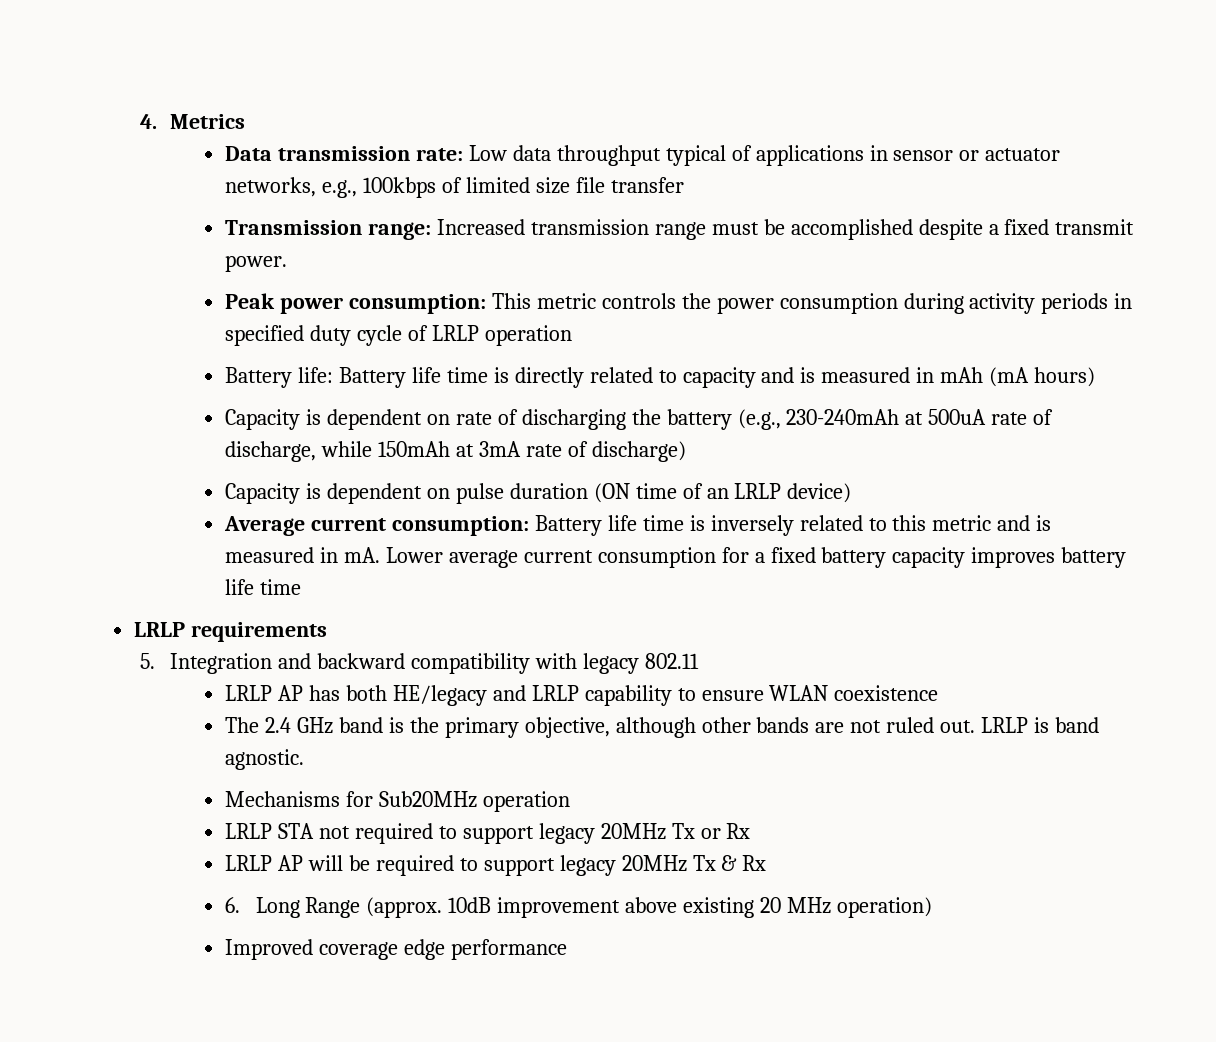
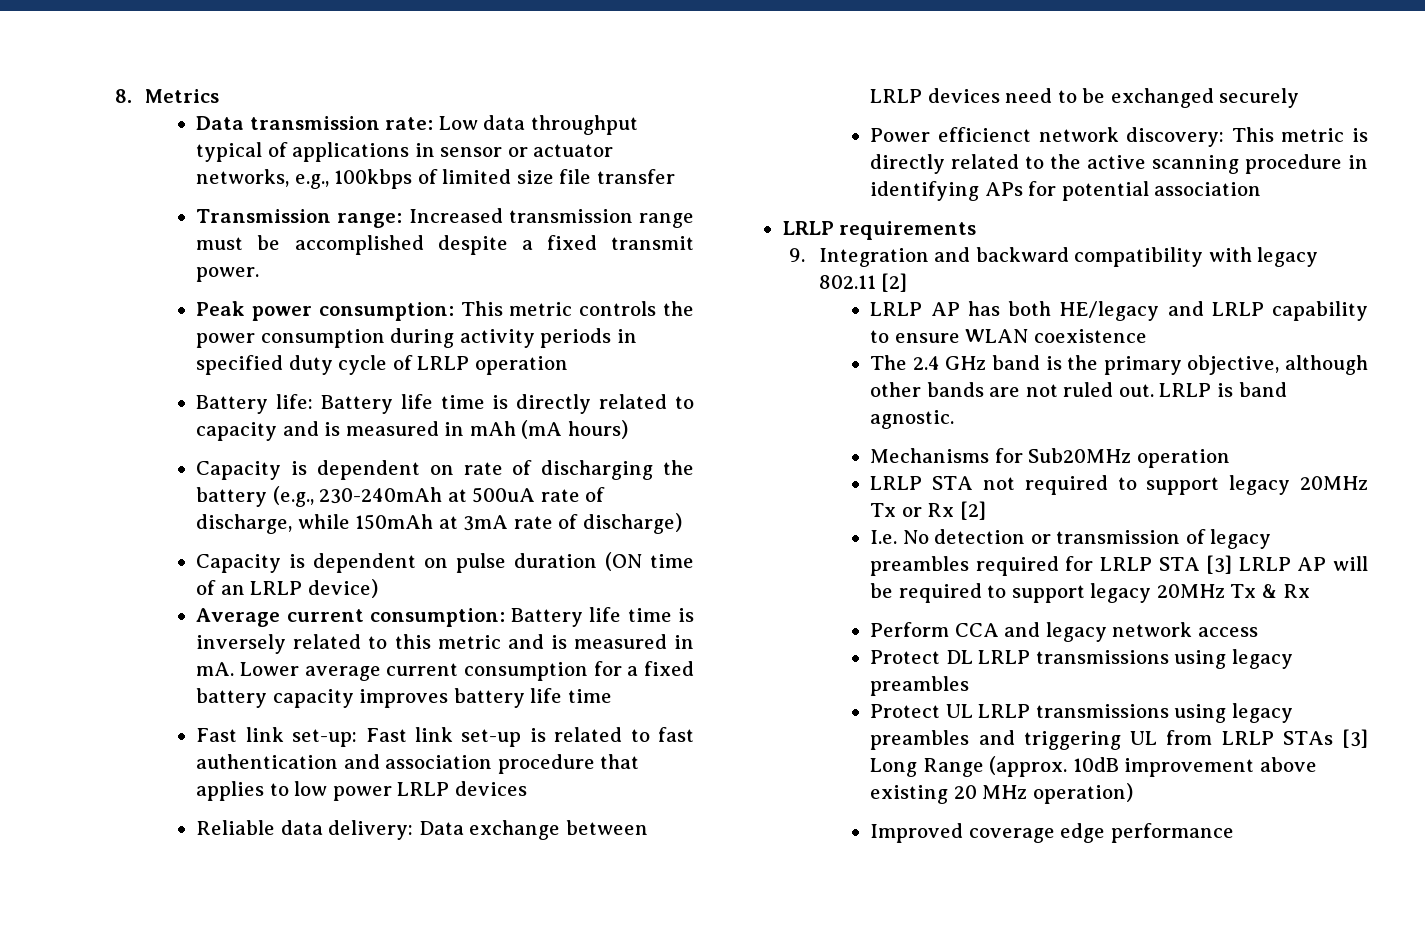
- 4. Metrics
+ 8. Metrics
+ Fast link set-up: Fast link set-up is related to fast authentication and association procedure that applies to low power LRLP devices
+ Reliable data delivery: Data exchange between LRLP devices need to be exchanged securely
+ Power efficienct network discovery: This metric is directly related to the active scanning procedure in identifying APs for potential association
- 5. Integration and backward compatibility with legacy 802.11
+ 9. Integration and backward compatibility with legacy 802.11 [2]
- LRLP STA not required to support legacy 20MHz Tx or Rx
- LRLP AP will be required to support legacy 20MHz Tx & Rx
+ LRLP STA not required to support legacy 20MHz Tx or Rx [2]
+ I.e. No detection or transmission of legacy preambles required for LRLP STA [3] LRLP AP will be required to support legacy 20MHz Tx & Rx
- 6. Long Range (approx. 10dB improvement above existing 20 MHz operation)
+ Perform CCA and legacy network access
+ Protect DL LRLP transmissions using legacy preambles
+ Protect UL LRLP transmissions using legacy preambles and triggering UL from LRLP STAs [3] Long Range (approx. 10dB improvement above existing 20 MHz operation)

